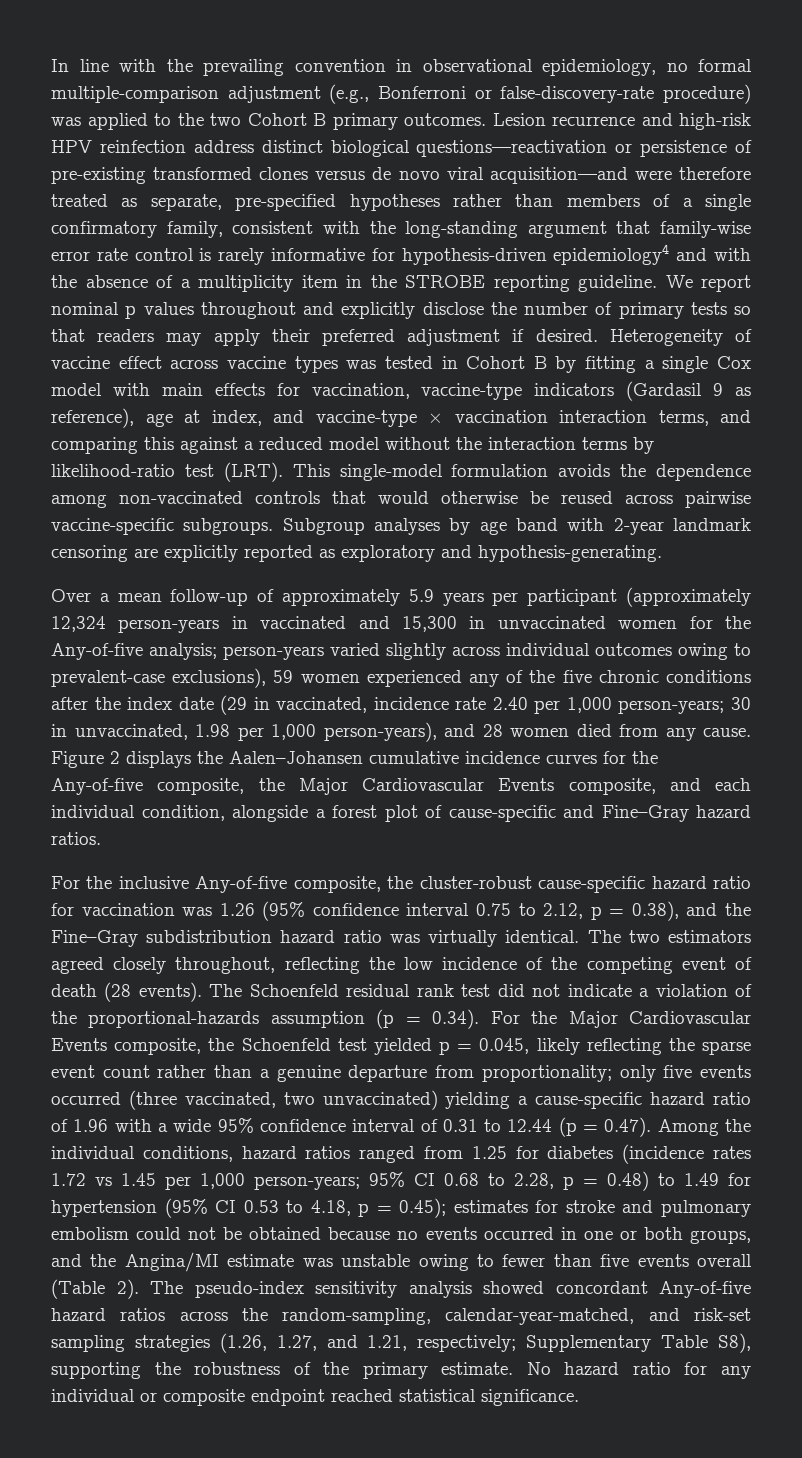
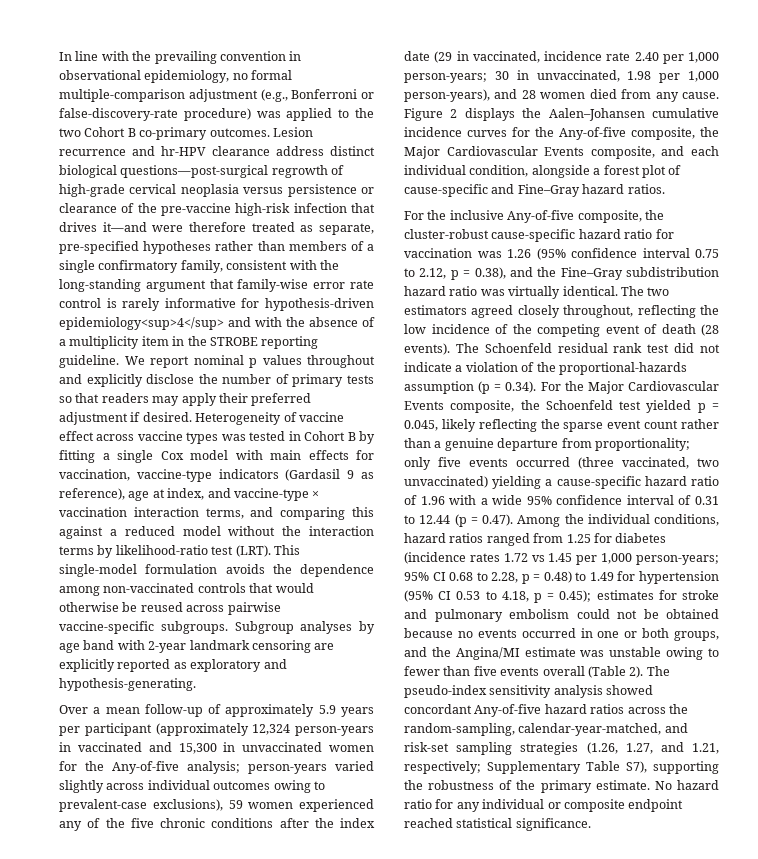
- In line with the prevailing convention in observational epidemiology, no formal multiple-comparison adjustment (e.g., Bonferroni or false-discovery-rate procedure) was applied to the two Cohort B primary outcomes.
+ In line with the prevailing convention in observational epidemiology, no formal multiple-comparison adjustment (e.g., Bonferroni or false-discovery-rate procedure) was applied to the two Cohort B co-primary outcomes.
- Lesion recurrence and high-risk HPV reinfection address distinct biological questions—reactivation or persistence of pre-existing transformed clones versus de novo viral acquisition—and were therefore treated as separate, pre-specified hypotheses rather than members of a single confirmatory family, consistent with the long-standing argument that family-wise error rate control is rarely informative for hypothesis-driven epidemiology4 and with the absence of a multiplicity item in the STROBE reporting guideline.
+ Lesion recurrence and hr-HPV clearance address distinct biological questions—post-surgical regrowth of high-grade cervical neoplasia versus persistence or clearance of the pre-vaccine high-risk infection that drives it—and were therefore treated as separate, pre-specified hypotheses rather than members of a single confirmatory family, consistent with the long-standing argument that family-wise error rate control is rarely informative for hypothesis-driven epidemiology<sup>4</sup> and with the absence of a multiplicity item in the STROBE reporting guideline.
- The pseudo-index sensitivity analysis showed concordant Any-of-five hazard ratios across the random-sampling, calendar-year-matched, and risk-set sampling strategies (1.26, 1.27, and 1.21, respectively; Supplementary Table S8), supporting the robustness of the primary estimate.
+ The pseudo-index sensitivity analysis showed concordant Any-of-five hazard ratios across the random-sampling, calendar-year-matched, and risk-set sampling strategies (1.26, 1.27, and 1.21, respectively; Supplementary Table S7), supporting the robustness of the primary estimate.

